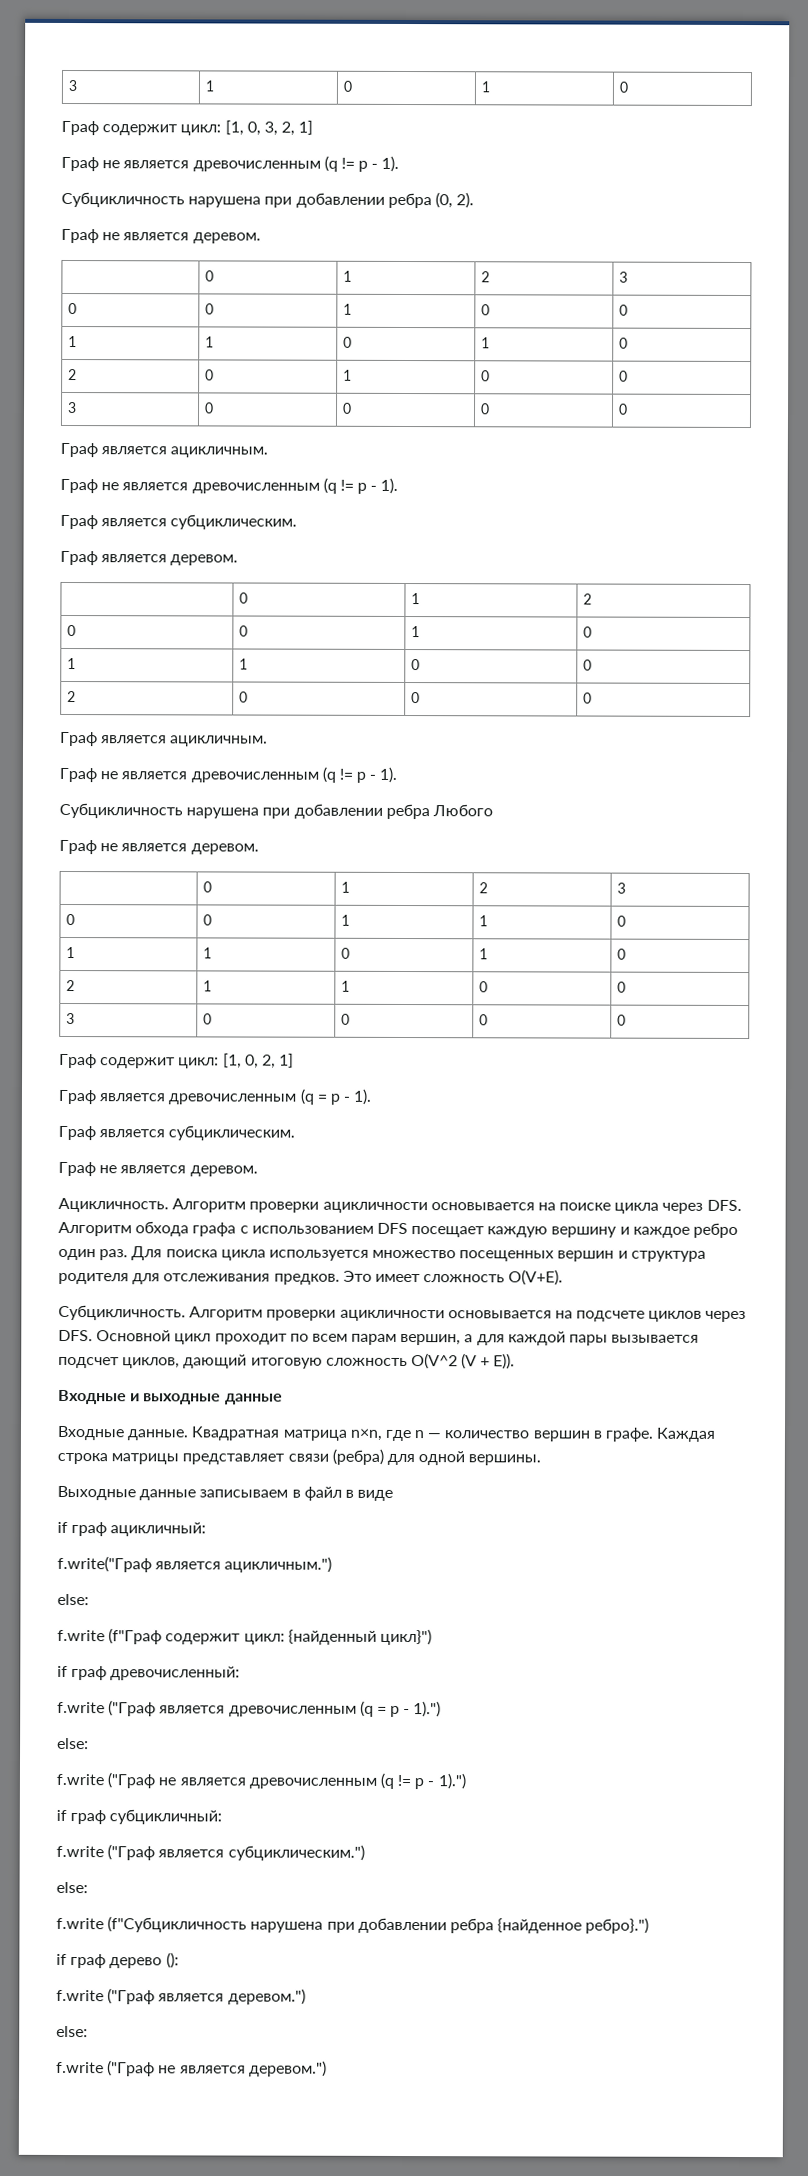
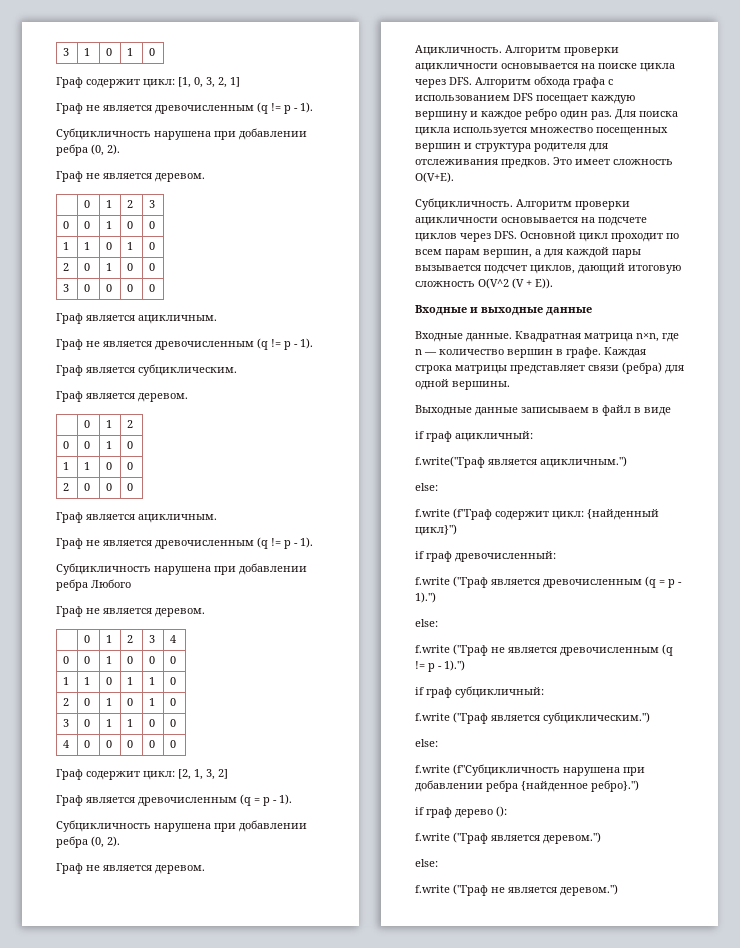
  Субцикличность нарушена при добавлении ребра Любого
  Граф не является деревом.
- | 0 | 1 | 2 | 3
- 0 | 0 | 1 | 1 | 0
- 1 | 1 | 0 | 1 | 0
- 2 | 1 | 1 | 0 | 0
- 3 | 0 | 0 | 0 | 0
+ | 0 | 1 | 2 | 3 | 4
+ 0 | 0 | 1 | 0 | 0 | 0
+ 1 | 1 | 0 | 1 | 1 | 0
+ 2 | 0 | 1 | 0 | 1 | 0
+ 3 | 0 | 1 | 1 | 0 | 0
+ 4 | 0 | 0 | 0 | 0 | 0
- Граф содержит цикл: [1, 0, 2, 1]
+ Граф содержит цикл: [2, 1, 3, 2]
  Граф является древочисленным (q = p - 1).
- Граф является субциклическим.
+ Субцикличность нарушена при добавлении ребра (0, 2).

